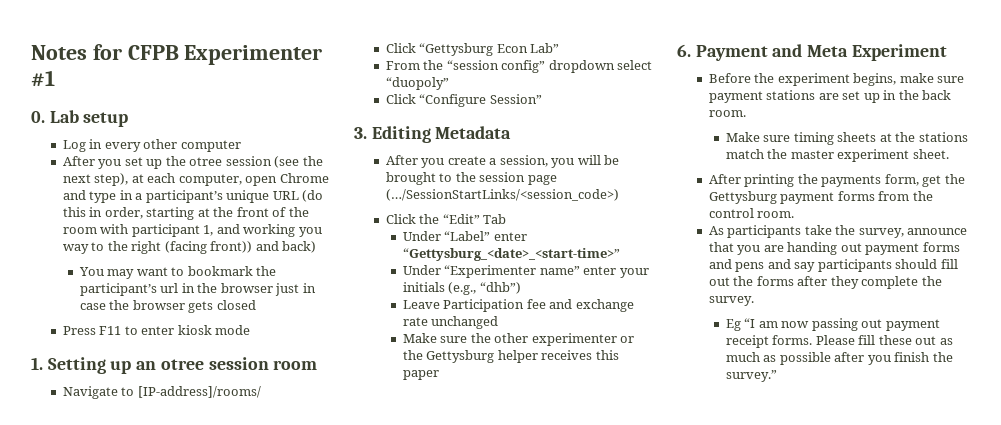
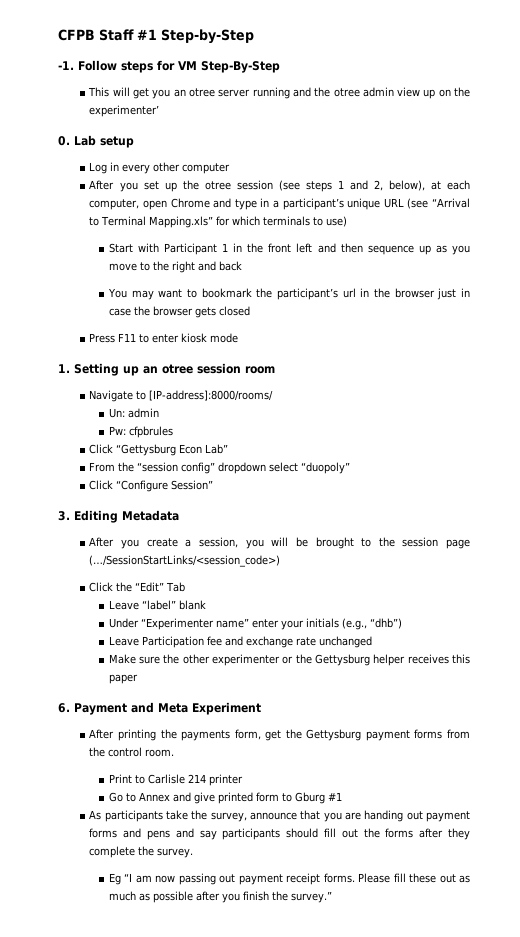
- Notes for CFPB Experimenter #1
+ CFPB Staff #1 Step-by-Step
+ -1. Follow steps for VM Step-By-Step
+ This will get you an otree server running and the otree admin view up on the experimenter’
- After you set up the otree session (see the next step), at each computer, open Chrome and type in a participant’s unique URL (do this in order, starting at the front of the room with participant 1, and working you way to the right (facing front)) and back)
+ After you set up the otree session (see steps 1 and 2, below), at each computer, open Chrome and type in a participant’s unique URL (see “Arrival to Terminal Mapping.xls” for which terminals to use)
+ Start with Participant 1 in the front left and then sequence up as you move to the right and back
- Navigate to [IP-address]/rooms/
+ Navigate to [IP-address]:8000/rooms/
+ Un: admin
+ Pw: cfpbrules
- Under “Label” enter “Gettysburg_<date>_<start-time>”
+ Leave “label” blank
- Before the experiment begins, make sure payment stations are set up in the back room.
- Make sure timing sheets at the stations match the master experiment sheet.
+ Print to Carlisle 214 printer
+ Go to Annex and give printed form to Gburg #1

